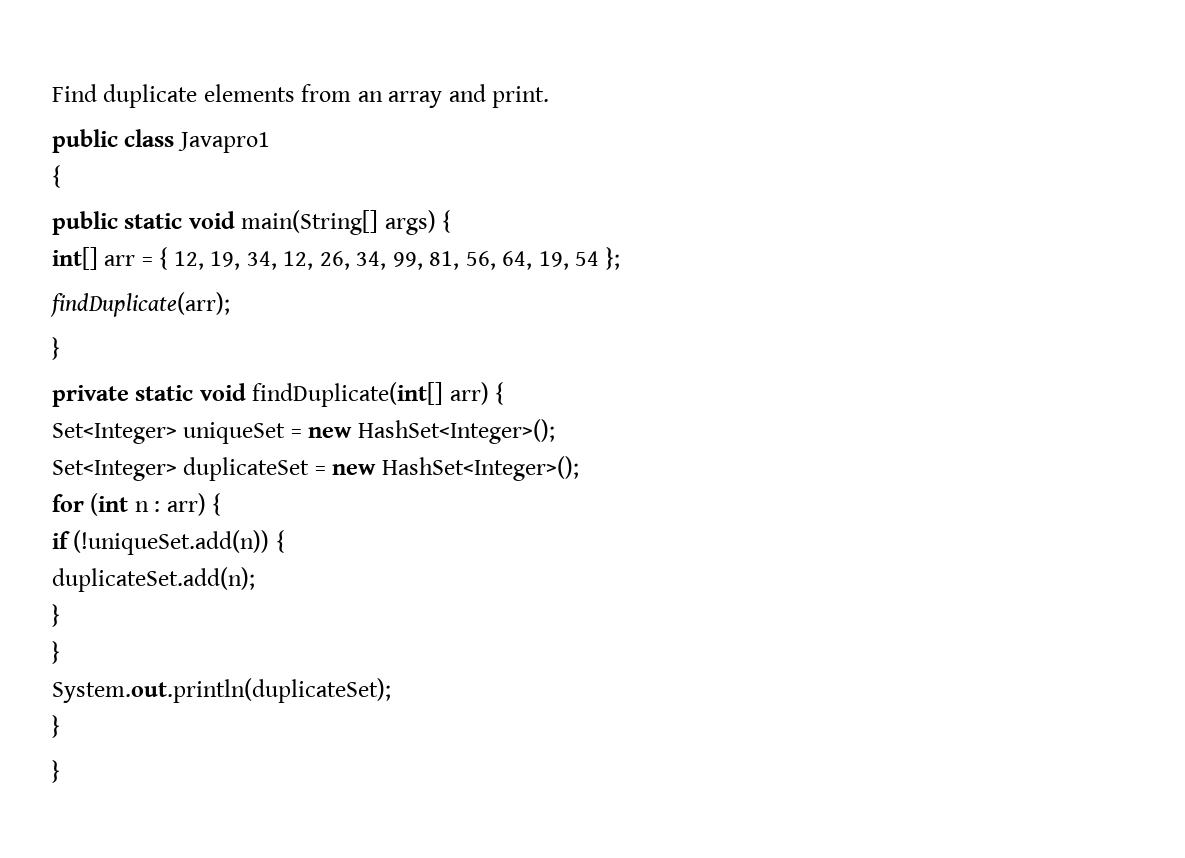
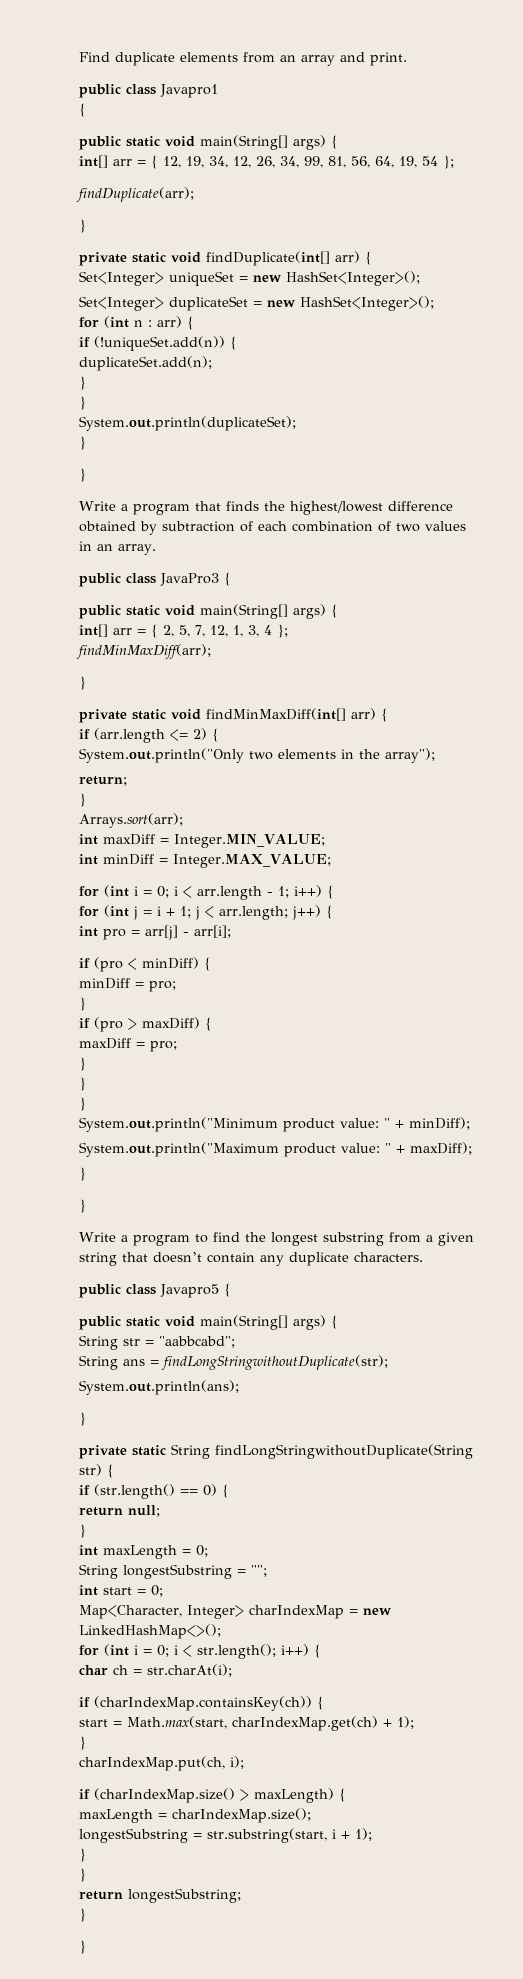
+ Write a program that finds the highest/lowest difference obtained by subtraction of each combination of two values in an array.
+ public class JavaPro3 {
+ public static void main(String[] args) {
+ int[] arr = { 2, 5, 7, 12, 1, 3, 4 };
+ findMinMaxDiff(arr);
+ }
+ private static void findMinMaxDiff(int[] arr) {
+ if (arr.length <= 2) {
+ System.out.println("Only two elements in the array");
+ return;
+ }
+ Arrays.sort(arr);
+ int maxDiff = Integer.MIN_VALUE;
+ int minDiff = Integer.MAX_VALUE;
+ for (int i = 0; i < arr.length - 1; i++) {
+ for (int j = i + 1; j < arr.length; j++) {
+ int pro = arr[j] - arr[i];
+ if (pro < minDiff) {
+ minDiff = pro;
+ }
+ if (pro > maxDiff) {
+ maxDiff = pro;
+ }
+ }
+ }
+ System.out.println("Minimum product value: " + minDiff);
+ System.out.println("Maximum product value: " + maxDiff);
+ }
+ }
+ Write a program to find the longest substring from a given string that doesn’t contain any duplicate characters.
+ public class Javapro5 {
+ public static void main(String[] args) {
+ String str = "aabbcabd";
+ String ans = findLongStringwithoutDuplicate(str);
+ System.out.println(ans);
+ }
+ private static String findLongStringwithoutDuplicate(String str) {
+ if (str.length() == 0) {
+ return null;
+ }
+ int maxLength = 0;
+ String longestSubstring = "";
+ int start = 0;
+ Map<Character, Integer> charIndexMap = new LinkedHashMap<>();
+ for (int i = 0; i < str.length(); i++) {
+ char ch = str.charAt(i);
+ if (charIndexMap.containsKey(ch)) {
+ start = Math.max(start, charIndexMap.get(ch) + 1);
+ }
+ charIndexMap.put(ch, i);
+ if (charIndexMap.size() > maxLength) {
+ maxLength = charIndexMap.size();
+ longestSubstring = str.substring(start, i + 1);
+ }
+ }
+ return longestSubstring;
+ }
+ }

